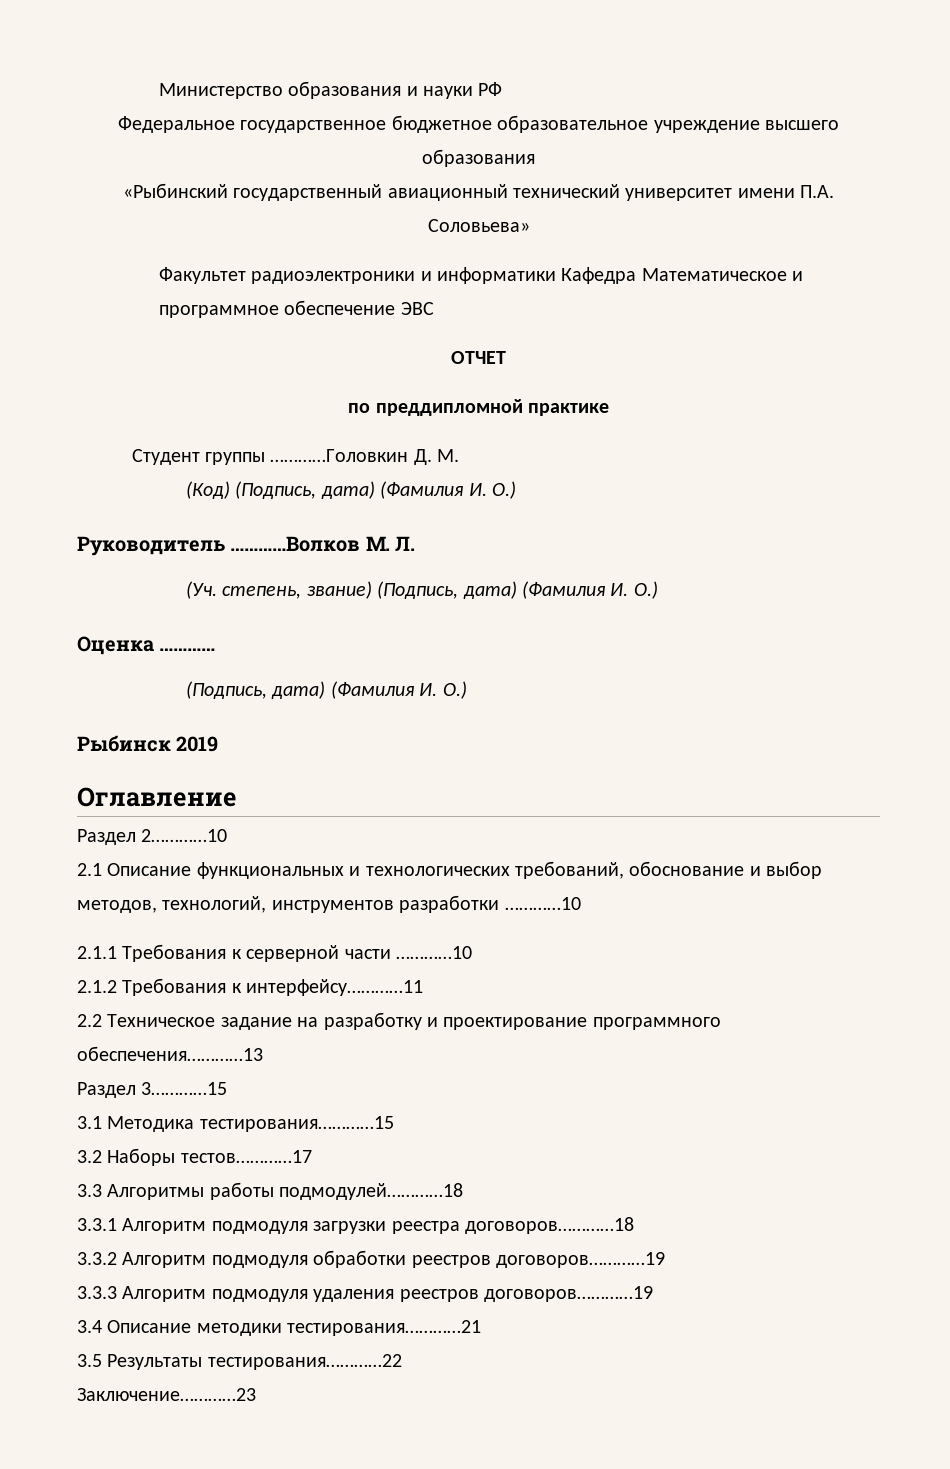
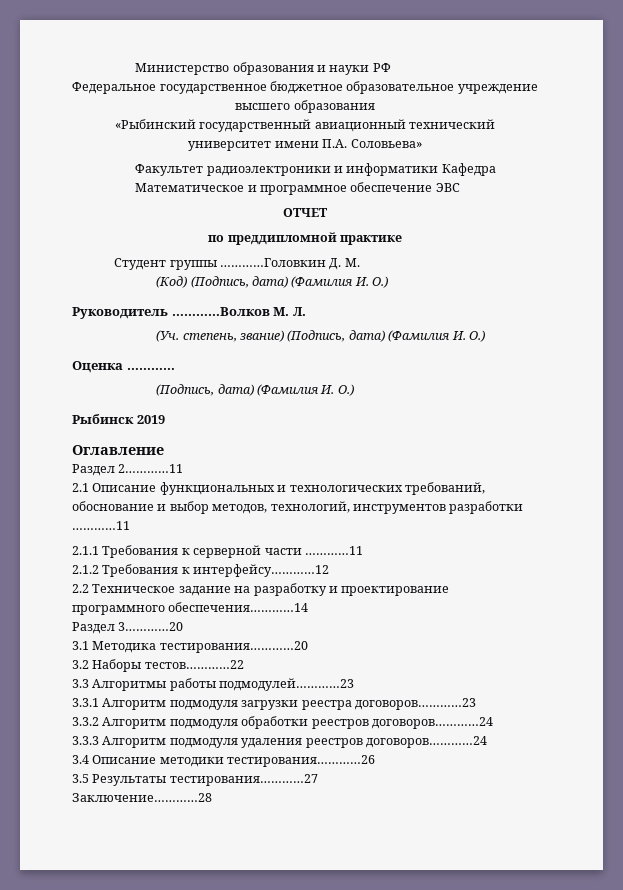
- Раздел 2…………10
+ Раздел 2…………11
- 2.1 Описание функциональных и технологических требований, обоснование и выбор методов, технологий, инструментов разработки …………10
+ 2.1 Описание функциональных и технологических требований, обоснование и выбор методов, технологий, инструментов разработки …………11
- 2.1.1 Требования к серверной части …………10
+ 2.1.1 Требования к серверной части …………11
- 2.1.2 Требования к интерфейсу…………11
+ 2.1.2 Требования к интерфейсу…………12
- 2.2 Техническое задание на разработку и проектирование программного обеспечения…………13
- Раздел 3…………15
+ 2.2 Техническое задание на разработку и проектирование программного обеспечения…………14
+ Раздел 3…………20
- 3.1 Методика тестирования…………15
+ 3.1 Методика тестирования…………20
- 3.2 Наборы тестов…………17
+ 3.2 Наборы тестов…………22
- 3.3 Алгоритмы работы подмодулей…………18
+ 3.3 Алгоритмы работы подмодулей…………23
- 3.3.1 Алгоритм подмодуля загрузки реестра договоров…………18
+ 3.3.1 Алгоритм подмодуля загрузки реестра договоров…………23
- 3.3.2 Алгоритм подмодуля обработки реестров договоров…………19
+ 3.3.2 Алгоритм подмодуля обработки реестров договоров…………24
- 3.3.3 Алгоритм подмодуля удаления реестров договоров…………19
+ 3.3.3 Алгоритм подмодуля удаления реестров договоров…………24
- 3.4 Описание методики тестирования…………21
+ 3.4 Описание методики тестирования…………26
- 3.5 Результаты тестирования…………22
- Заключение…………23
+ 3.5 Результаты тестирования…………27
+ Заключение…………28

